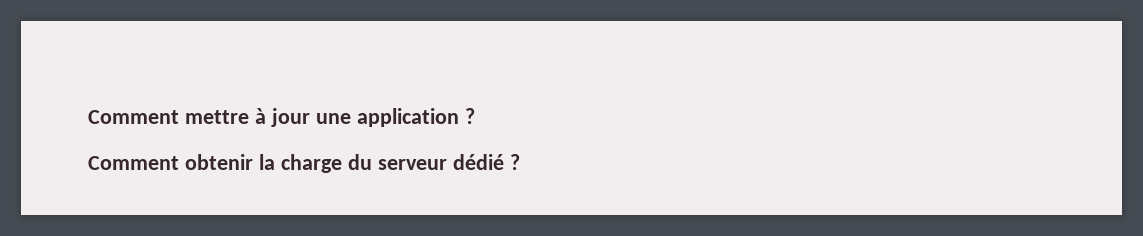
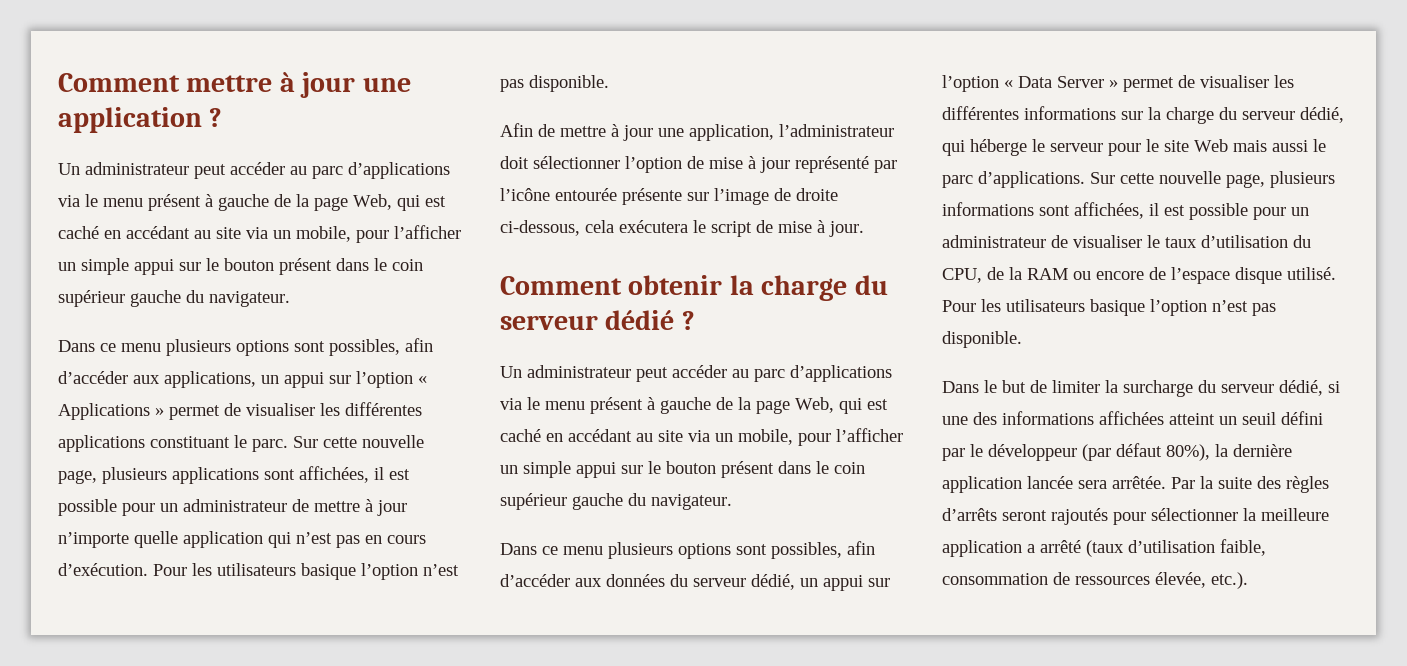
  Comment mettre à jour une application ?
+ Un administrateur peut accéder au parc d’applications via le menu présent à gauche de la page Web, qui est caché en accédant au site via un mobile, pour l’afficher un simple appui sur le bouton présent dans le coin supérieur gauche du navigateur.
+ Dans ce menu plusieurs options sont possibles, afin d’accéder aux applications, un appui sur l’option « Applications » permet de visualiser les différentes applications constituant le parc. Sur cette nouvelle page, plusieurs applications sont affichées, il est possible pour un administrateur de mettre à jour n’importe quelle application qui n’est pas en cours d’exécution. Pour les utilisateurs basique l’option n’est pas disponible.
+ Afin de mettre à jour une application, l’administrateur doit sélectionner l’option de mise à jour représenté par l’icône entourée présente sur l’image de droite ci-dessous, cela exécutera le script de mise à jour.
  Comment obtenir la charge du serveur dédié ?
+ Un administrateur peut accéder au parc d’applications via le menu présent à gauche de la page Web, qui est caché en accédant au site via un mobile, pour l’afficher un simple appui sur le bouton présent dans le coin supérieur gauche du navigateur.
+ Dans ce menu plusieurs options sont possibles, afin d’accéder aux données du serveur dédié, un appui sur l’option « Data Server » permet de visualiser les différentes informations sur la charge du serveur dédié, qui héberge le serveur pour le site Web mais aussi le parc d’applications. Sur cette nouvelle page, plusieurs informations sont affichées, il est possible pour un administrateur de visualiser le taux d’utilisation du CPU, de la RAM ou encore de l’espace disque utilisé. Pour les utilisateurs basique l’option n’est pas disponible.
+ Dans le but de limiter la surcharge du serveur dédié, si une des informations affichées atteint un seuil défini par le développeur (par défaut 80%), la dernière application lancée sera arrêtée. Par la suite des règles d’arrêts seront rajoutés pour sélectionner la meilleure application a arrêté (taux d’utilisation faible, consommation de ressources élevée, etc.).

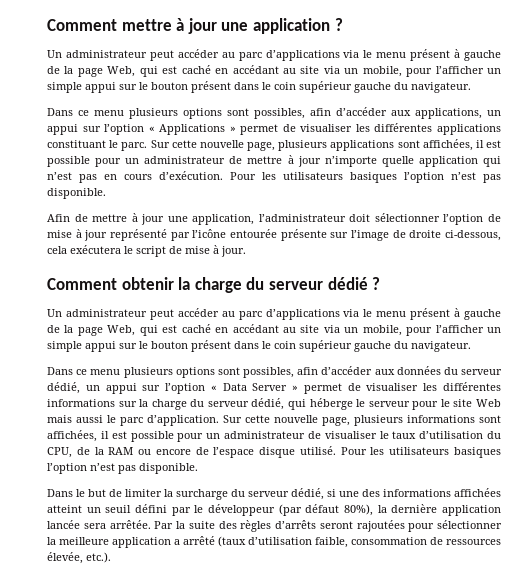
- Sur cette nouvelle page, plusieurs applications sont affichées, il est possible pour un administrateur de mettre à jour n’importe quelle application qui n’est pas en cours d’exécution. Pour les utilisateurs basique l’option n’est pas disponible.
+ Sur cette nouvelle page, plusieurs applications sont affichées, il est possible pour un administrateur de mettre à jour n’importe quelle application qui n’est pas en cours d’exécution. Pour les utilisateurs basiques l’option n’est pas disponible.
- Dans ce menu plusieurs options sont possibles, afin d’accéder aux données du serveur dédié, un appui sur l’option « Data Server » permet de visualiser les différentes informations sur la charge du serveur dédié, qui héberge le serveur pour le site Web mais aussi le parc d’applications.
+ Dans ce menu plusieurs options sont possibles, afin d’accéder aux données du serveur dédié, un appui sur l’option « Data Server » permet de visualiser les différentes informations sur la charge du serveur dédié, qui héberge le serveur pour le site Web mais aussi le parc d’application.
- Sur cette nouvelle page, plusieurs informations sont affichées, il est possible pour un administrateur de visualiser le taux d’utilisation du CPU, de la RAM ou encore de l’espace disque utilisé. Pour les utilisateurs basique l’option n’est pas disponible.
+ Sur cette nouvelle page, plusieurs informations sont affichées, il est possible pour un administrateur de visualiser le taux d’utilisation du CPU, de la RAM ou encore de l’espace disque utilisé. Pour les utilisateurs basiques l’option n’est pas disponible.
- Par la suite des règles d’arrêts seront rajoutés pour sélectionner la meilleure application a arrêté (taux d’utilisation faible, consommation de ressources élevée, etc.).
+ Par la suite des règles d’arrêts seront rajoutées pour sélectionner la meilleure application a arrêté (taux d’utilisation faible, consommation de ressources élevée, etc.).

